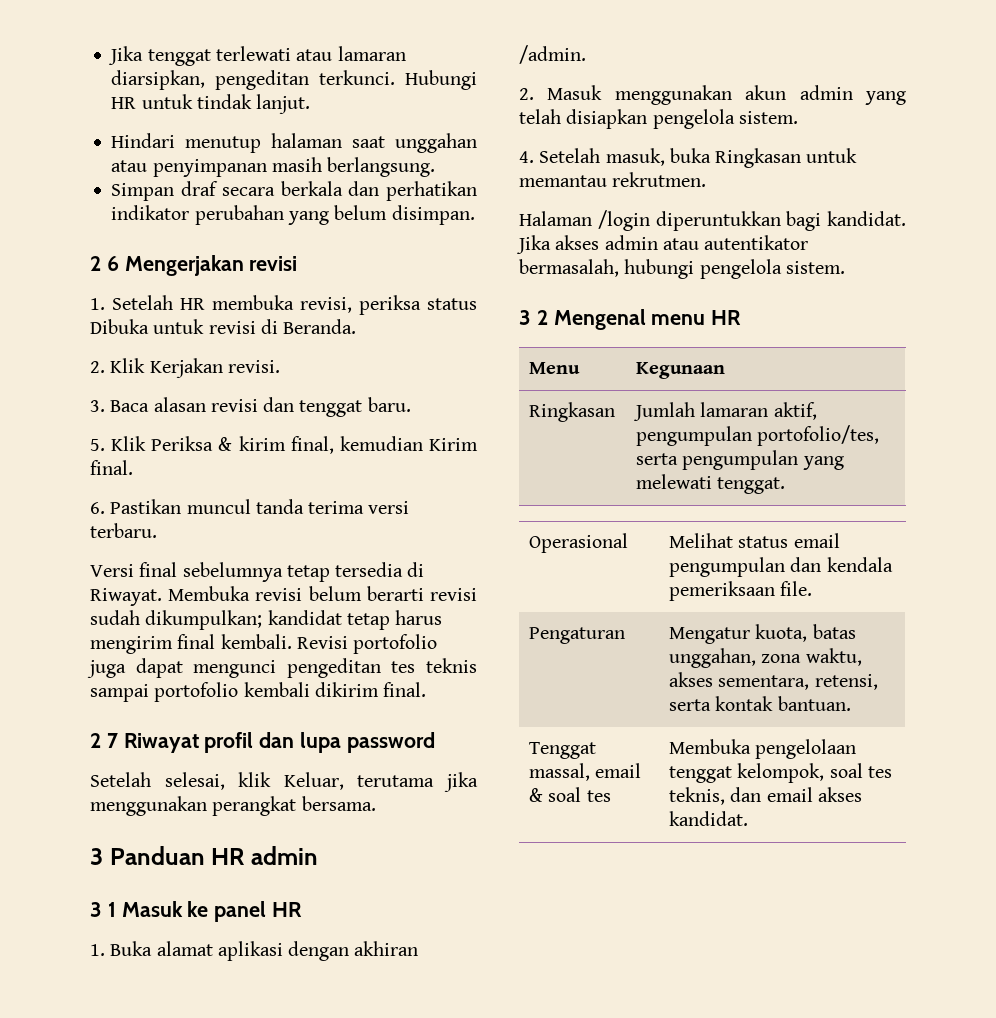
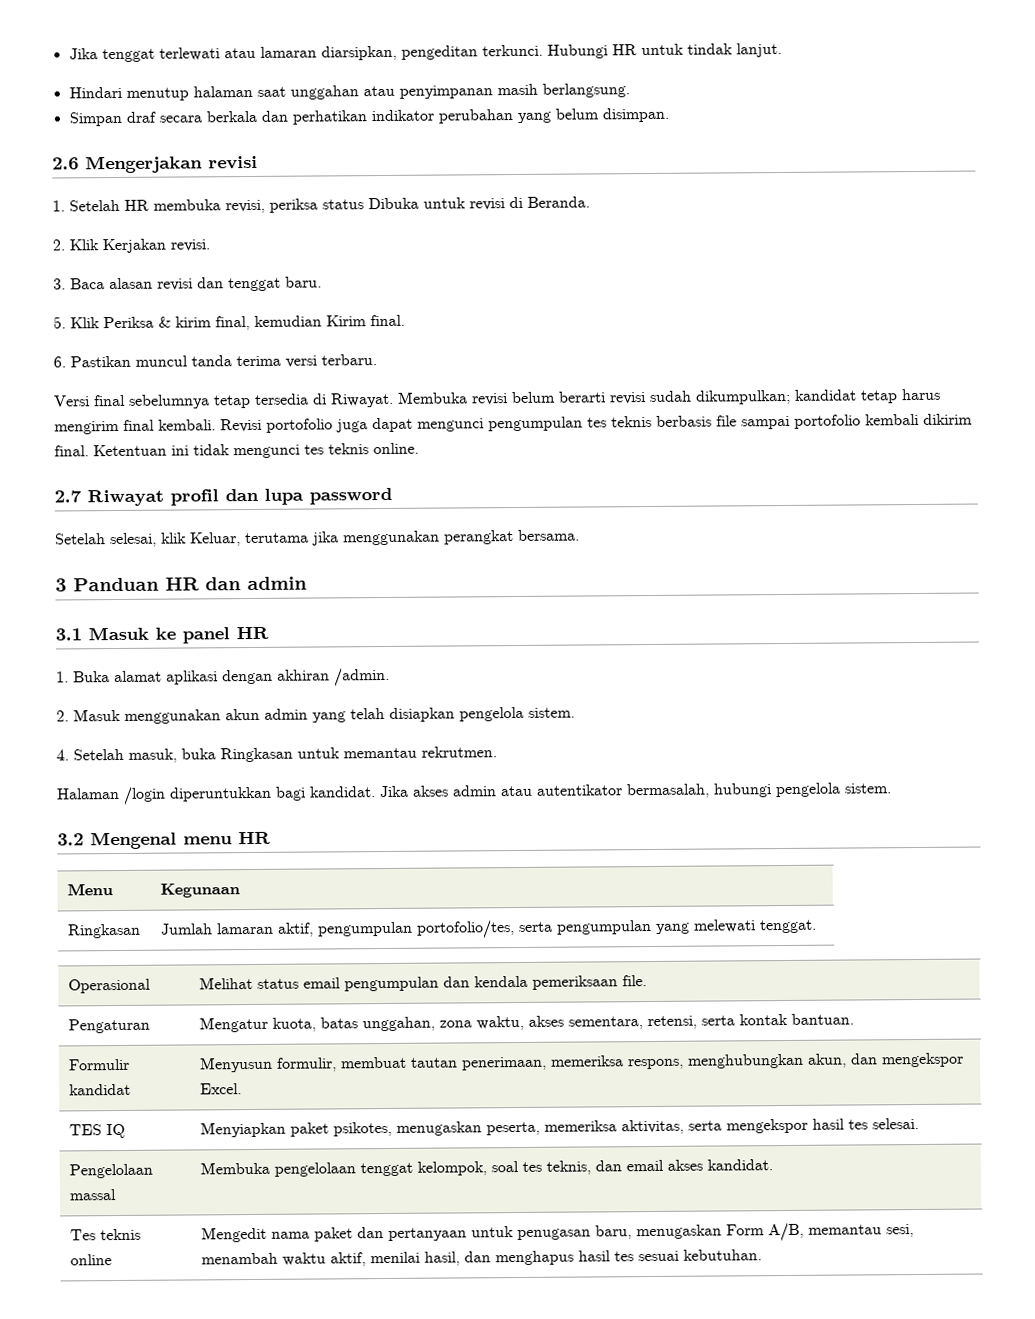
- 2 6 Mengerjakan revisi
+ 2.6 Mengerjakan revisi
- Revisi portofolio juga dapat mengunci pengeditan tes teknis sampai portofolio kembali dikirim final.
- 2 7 Riwayat profil dan lupa password
+ Revisi portofolio juga dapat mengunci pengumpulan tes teknis berbasis file sampai portofolio kembali dikirim final. Ketentuan ini tidak mengunci tes teknis online.
+ 2.7 Riwayat profil dan lupa password
- 3 Panduan HR admin
+ 3 Panduan HR dan admin
- 3 1 Masuk ke panel HR
+ 3.1 Masuk ke panel HR
- 3 2 Mengenal menu HR
+ 3.2 Mengenal menu HR
- Tenggat massal, email & soal tes | Membuka pengelolaan tenggat kelompok, soal tes teknis, dan email akses kandidat.
+ Formulir kandidat | Menyusun formulir, membuat tautan penerimaan, memeriksa respons, menghubungkan akun, dan mengekspor Excel.
+ TES IQ | Menyiapkan paket psikotes, menugaskan peserta, memeriksa aktivitas, serta mengekspor hasil tes selesai.
+ Pengelolaan massal | Membuka pengelolaan tenggat kelompok, soal tes teknis, dan email akses kandidat.
+ Tes teknis online | Mengedit nama paket dan pertanyaan untuk penugasan baru, menugaskan Form A/B, memantau sesi, menambah waktu aktif, menilai hasil, dan menghapus hasil tes sesuai kebutuhan.

